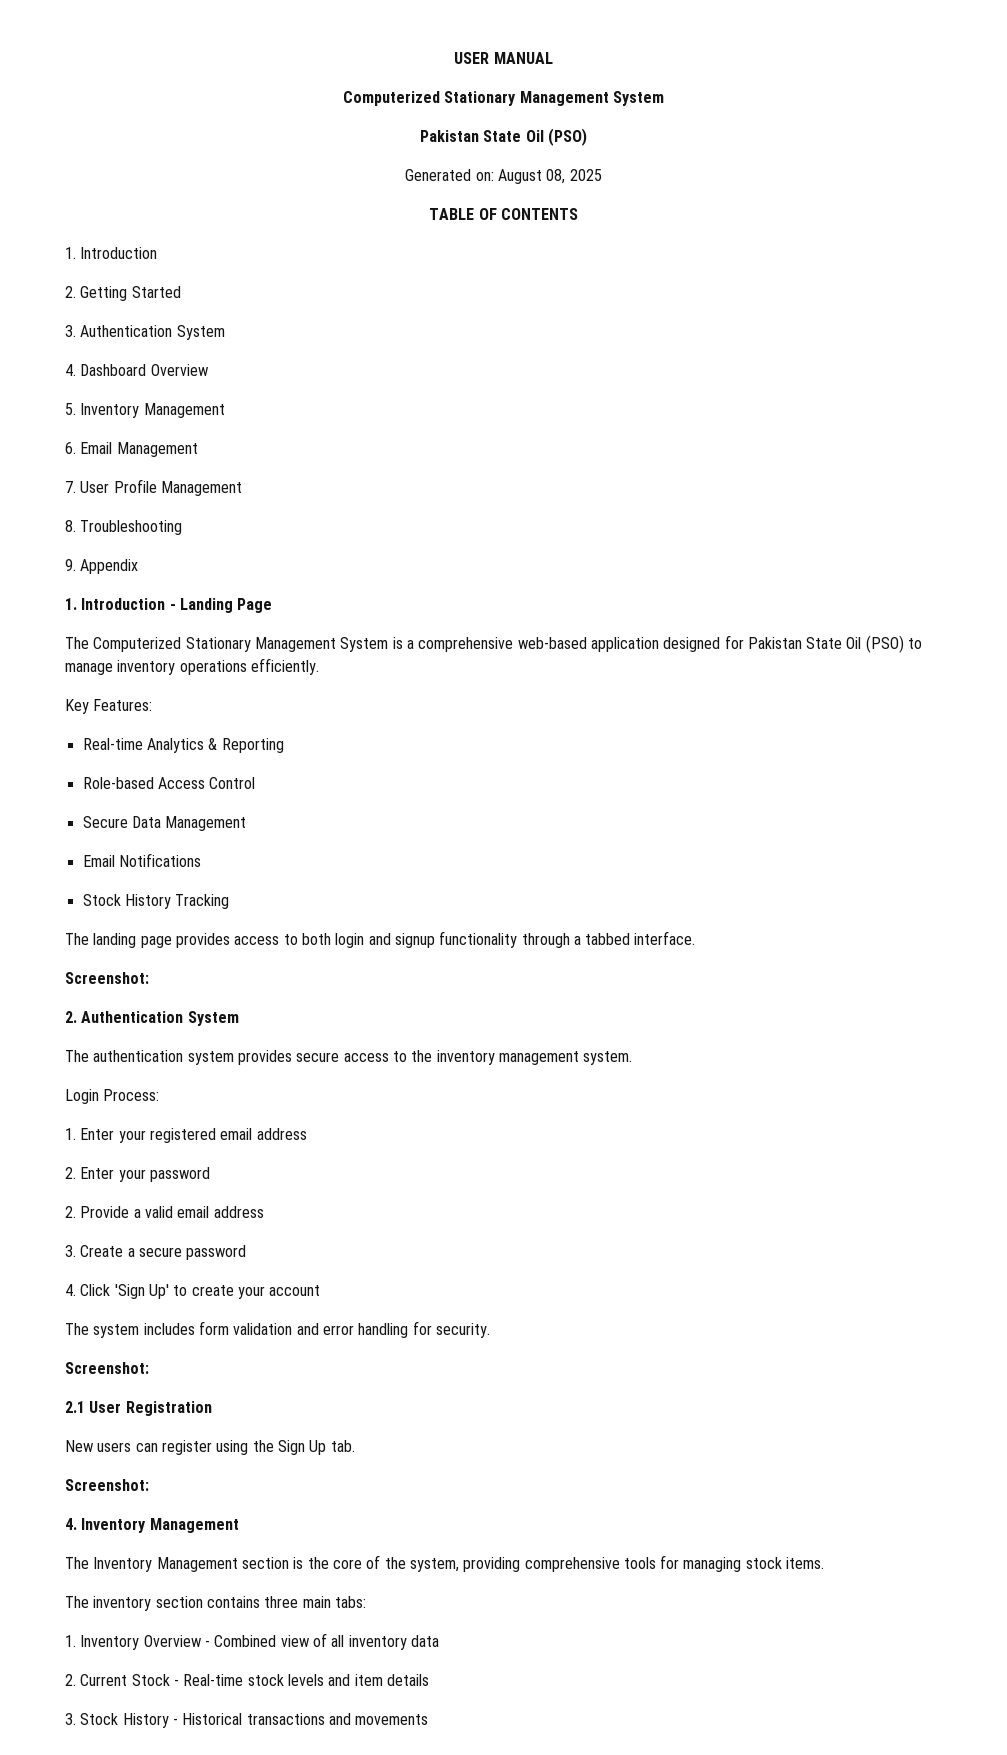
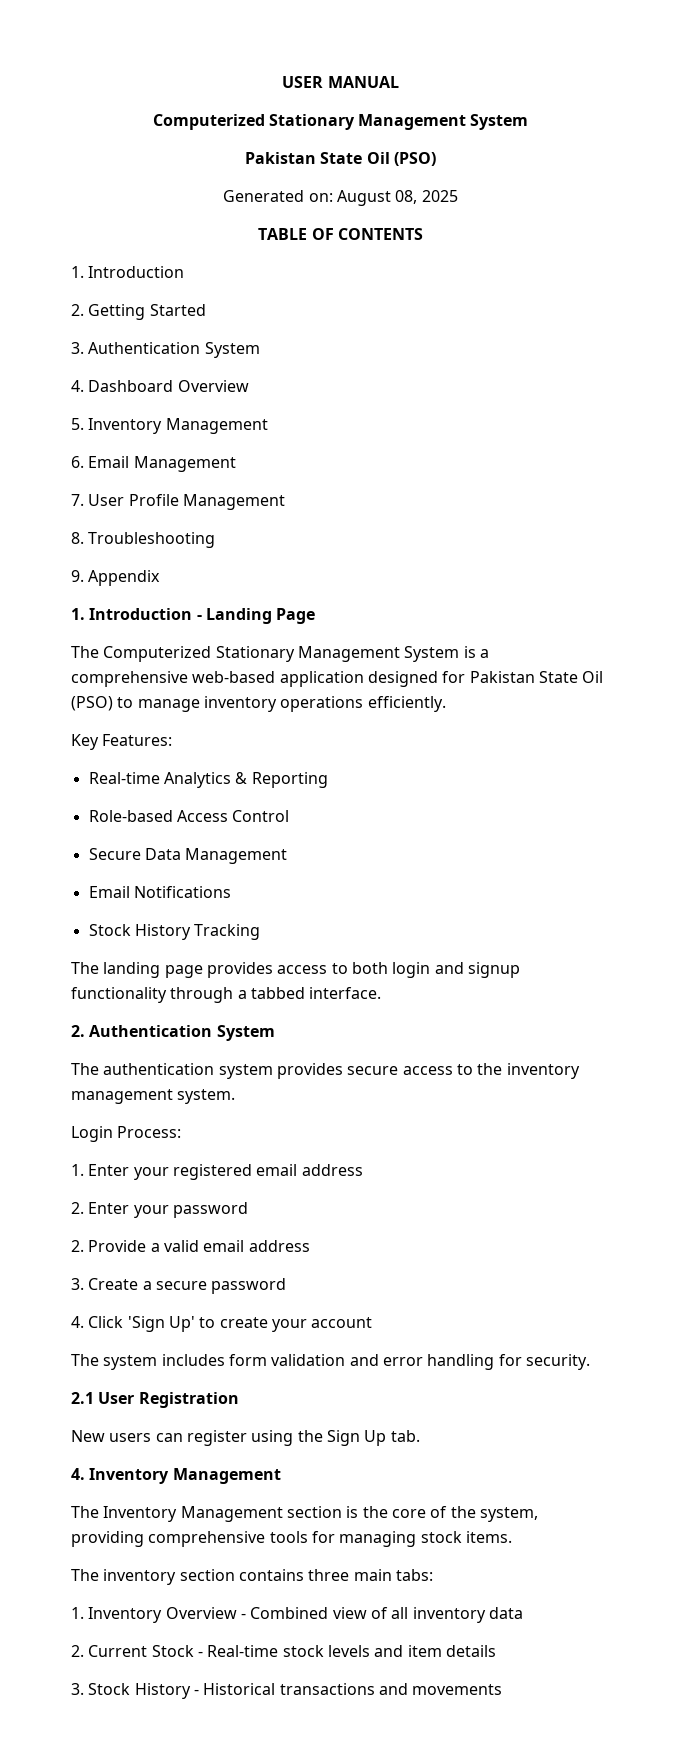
  The landing page provides access to both login and signup functionality through a tabbed interface.
- Screenshot:
  The system includes form validation and error handling for security.
- Screenshot:
  New users can register using the Sign Up tab.
- Screenshot:

